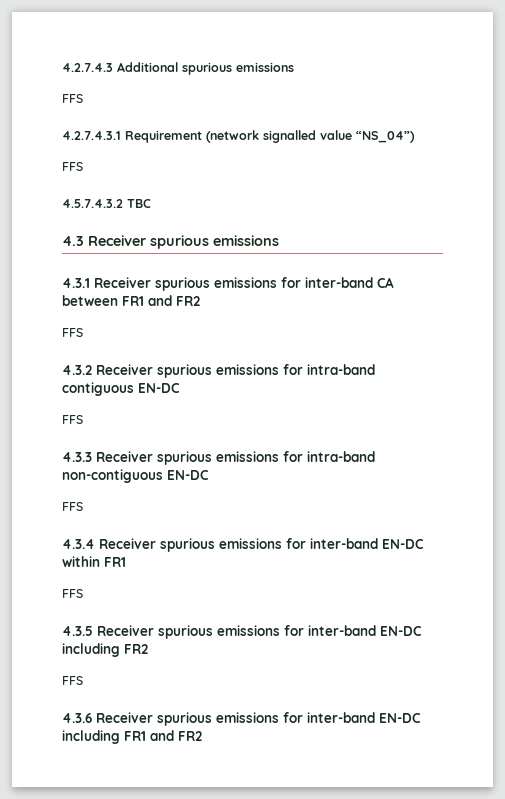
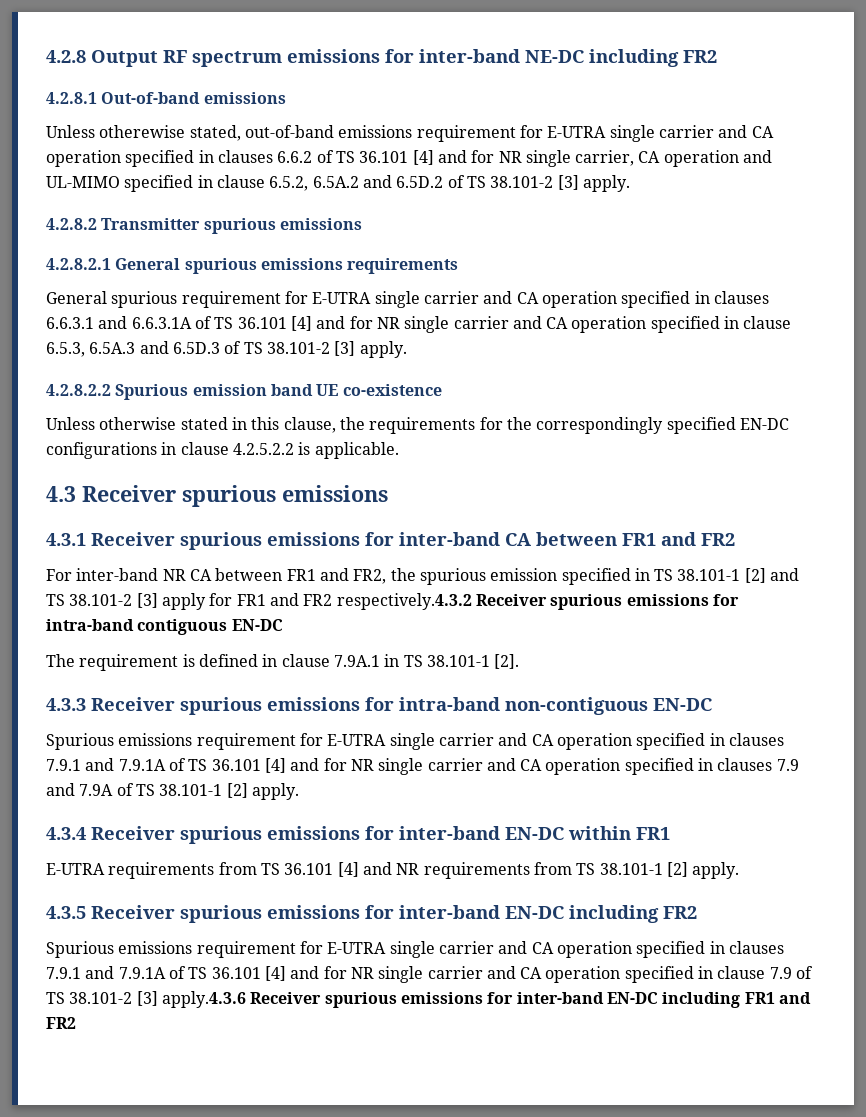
- 4.2.7.4.3 Additional spurious emissions
- FFS
- 4.2.7.4.3.1 Requirement (network signalled value “NS_04”)
- FFS
- 4.5.7.4.3.2 TBC
+ 4.2.8 Output RF spectrum emissions for inter-band NE-DC including FR2
+ 4.2.8.1 Out-of-band emissions
+ Unless otherewise stated, out-of-band emissions requirement for E-UTRA single carrier and CA operation specified in clauses 6.6.2 of TS 36.101 [4] and for NR single carrier, CA operation and UL-MIMO specified in clause 6.5.2, 6.5A.2 and 6.5D.2 of TS 38.101-2 [3] apply.
+ 4.2.8.2 Transmitter spurious emissions
+ 4.2.8.2.1 General spurious emissions requirements
+ General spurious requirement for E-UTRA single carrier and CA operation specified in clauses 6.6.3.1 and 6.6.3.1A of TS 36.101 [4] and for NR single carrier and CA operation specified in clause 6.5.3, 6.5A.3 and 6.5D.3 of TS 38.101-2 [3] apply.
+ 4.2.8.2.2 Spurious emission band UE co-existence
+ Unless otherwise stated in this clause, the requirements for the correspondingly specified EN-DC configurations in clause 4.2.5.2.2 is applicable.
  4.3.1 Receiver spurious emissions for inter-band CA between FR1 and FR2
- FFS
- 4.3.2 Receiver spurious emissions for intra-band contiguous EN-DC
- FFS
+ For inter-band NR CA between FR1 and FR2, the spurious emission specified in TS 38.101-1 [2] and TS 38.101-2 [3] apply for FR1 and FR2 respectively.4.3.2 Receiver spurious emissions for intra-band contiguous EN-DC
+ The requirement is defined in clause 7.9A.1 in TS 38.101-1 [2].
  4.3.3 Receiver spurious emissions for intra-band non-contiguous EN-DC
- FFS
+ Spurious emissions requirement for E-UTRA single carrier and CA operation specified in clauses 7.9.1 and 7.9.1A of TS 36.101 [4] and for NR single carrier and CA operation specified in clauses 7.9 and 7.9A of TS 38.101-1 [2] apply.
  4.3.4 Receiver spurious emissions for inter-band EN-DC within FR1
- FFS
+ E-UTRA requirements from TS 36.101 [4] and NR requirements from TS 38.101-1 [2] apply.
  4.3.5 Receiver spurious emissions for inter-band EN-DC including FR2
- FFS
- 4.3.6 Receiver spurious emissions for inter-band EN-DC including FR1 and FR2
+ Spurious emissions requirement for E-UTRA single carrier and CA operation specified in clauses 7.9.1 and 7.9.1A of TS 36.101 [4] and for NR single carrier and CA operation specified in clause 7.9 of TS 38.101-2 [3] apply.4.3.6 Receiver spurious emissions for inter-band EN-DC including FR1 and FR2

